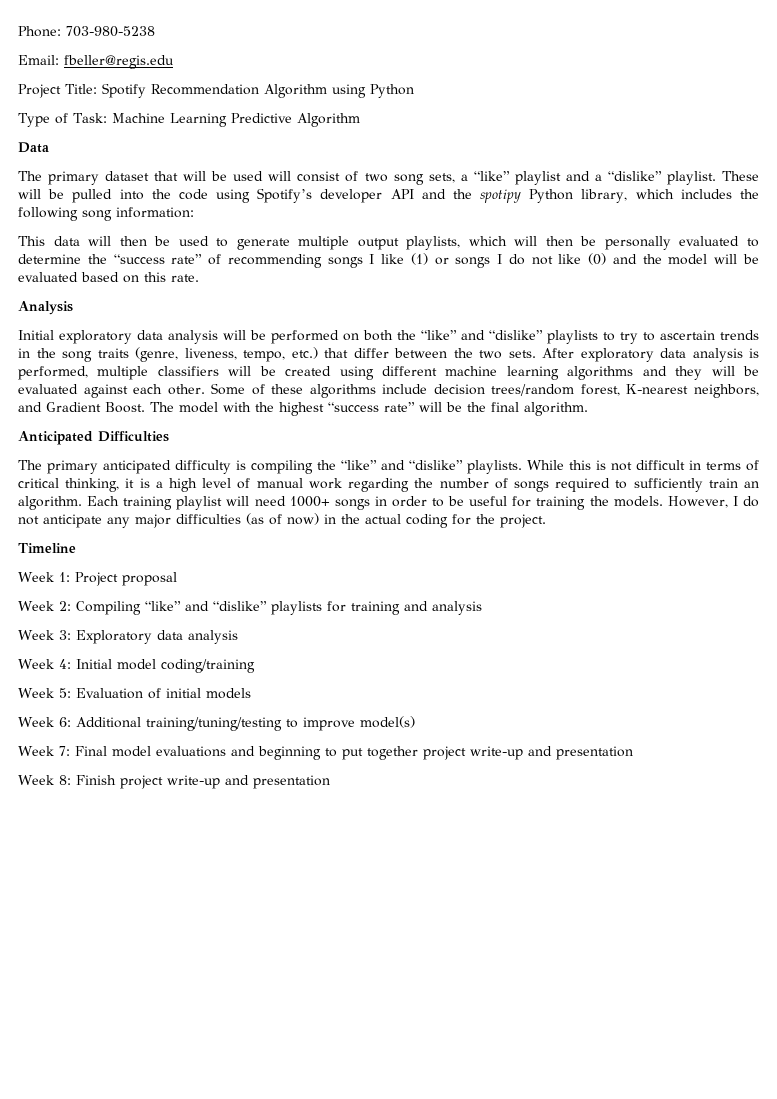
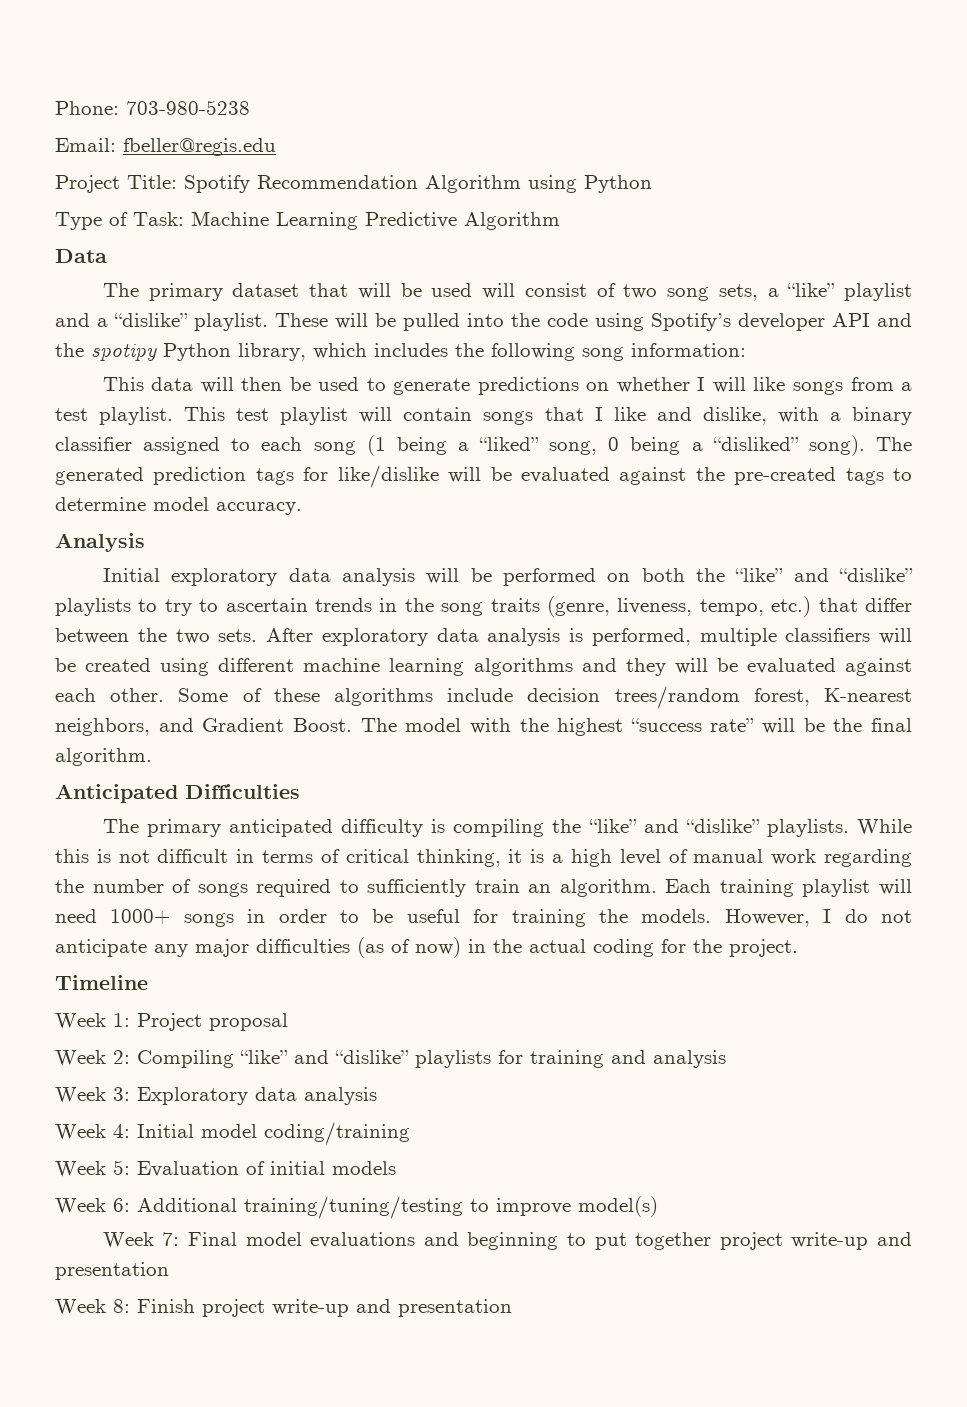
- This data will then be used to generate multiple output playlists, which will then be personally evaluated to determine the “success rate” of recommending songs I like (1) or songs I do not like (0) and the model will be evaluated based on this rate.
+ This data will then be used to generate predictions on whether I will like songs from a test playlist. This test playlist will contain songs that I like and dislike, with a binary classifier assigned to each song (1 being a “liked” song, 0 being a “disliked” song). The generated prediction tags for like/dislike will be evaluated against the pre-created tags to determine model accuracy.

